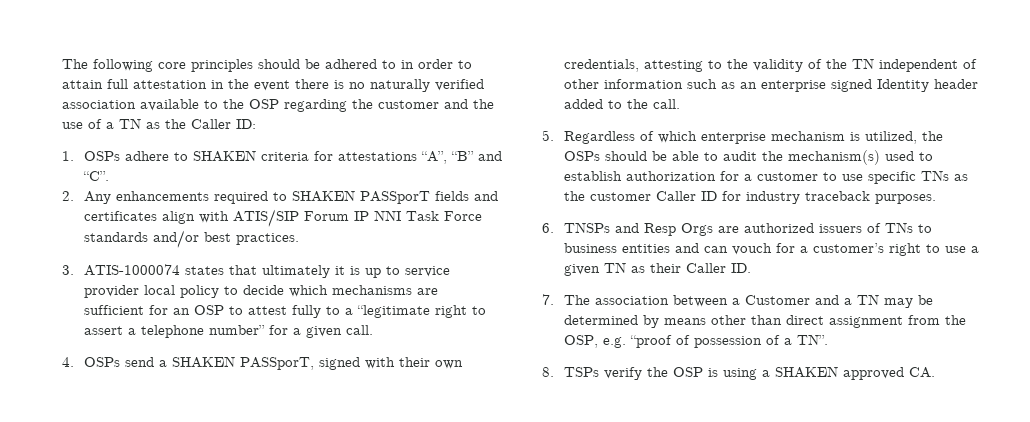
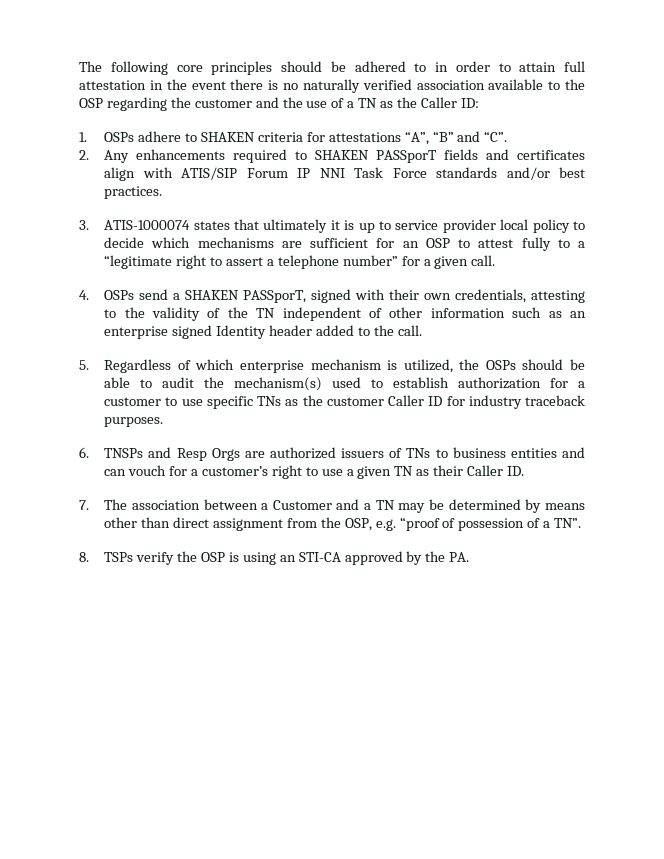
- 8. TSPs verify the OSP is using a SHAKEN approved CA.
+ 8. TSPs verify the OSP is using an STI-CA approved by the PA.

